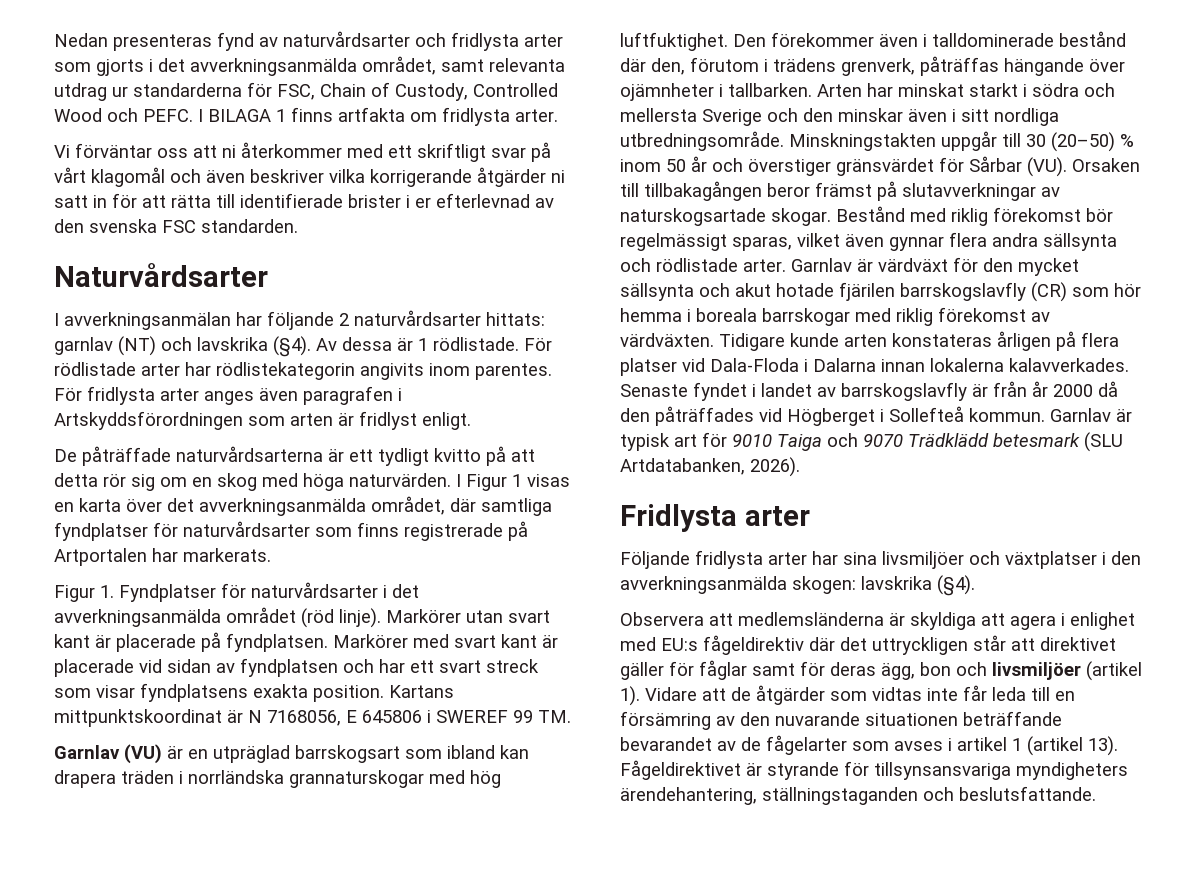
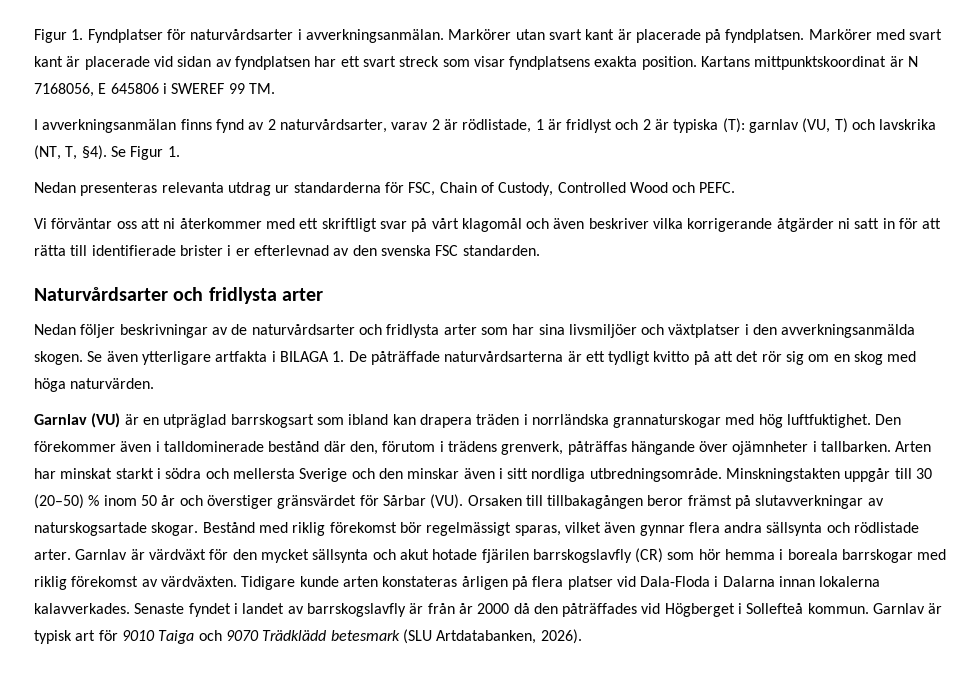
- Nedan presenteras fynd av naturvårdsarter och fridlysta arter som gjorts i det avverkningsanmälda området, samt relevanta utdrag ur standarderna för FSC, Chain of Custody, Controlled Wood och PEFC. I BILAGA 1 finns artfakta om fridlysta arter.
+ Figur 1. Fyndplatser för naturvårdsarter i avverkningsanmälan. Markörer utan svart kant är placerade på fyndplatsen. Markörer med svart kant är placerade vid sidan av fyndplatsen har ett svart streck som visar fyndplatsens exakta position. Kartans mittpunktskoordinat är N 7168056, E 645806 i SWEREF 99 TM.
+ I avverkningsanmälan finns fynd av 2 naturvårdsarter, varav 2 är rödlistade, 1 är fridlyst och 2 är typiska (T): garnlav (VU, T) och lavskrika (NT, T, §4). Se Figur 1.
+ Nedan presenteras relevanta utdrag ur standarderna för FSC, Chain of Custody, Controlled Wood och PEFC.
- Naturvårdsarter
- I avverkningsanmälan har följande 2 naturvårdsarter hittats: garnlav (NT) och lavskrika (§4). Av dessa är 1 rödlistade. För rödlistade arter har rödlistekategorin angivits inom parentes. För fridlysta arter anges även paragrafen i Artskyddsförordningen som arten är fridlyst enligt.
- De påträffade naturvårdsarterna är ett tydligt kvitto på att detta rör sig om en skog med höga naturvärden. I Figur 1 visas en karta över det avverkningsanmälda området, där samtliga fyndplatser för naturvårdsarter som finns registrerade på Artportalen har markerats.
- Figur 1. Fyndplatser för naturvårdsarter i det avverkningsanmälda området (röd linje). Markörer utan svart kant är placerade på fyndplatsen. Markörer med svart kant är placerade vid sidan av fyndplatsen och har ett svart streck som visar fyndplatsens exakta position. Kartans mittpunktskoordinat är N 7168056, E 645806 i SWEREF 99 TM.
+ Naturvårdsarter och fridlysta arter
+ Nedan följer beskrivningar av de naturvårdsarter och fridlysta arter som har sina livsmiljöer och växtplatser i den avverkningsanmälda skogen. Se även ytterligare artfakta i BILAGA 1. De påträffade naturvårdsarterna är ett tydligt kvitto på att det rör sig om en skog med höga naturvärden.
- Fridlysta arter
- Följande fridlysta arter har sina livsmiljöer och växtplatser i den avverkningsanmälda skogen: lavskrika (§4).
- Observera att medlemsländerna är skyldiga att agera i enlighet med EU:s fågeldirektiv där det uttryckligen står att direktivet gäller för fåglar samt för deras ägg, bon och livsmiljöer (artikel 1). Vidare att de åtgärder som vidtas inte får leda till en försämring av den nuvarande situationen beträffande bevarandet av de fågelarter som avses i artikel 1 (artikel 13). Fågeldirektivet är styrande för tillsynsansvariga myndigheters ärendehantering, ställningstaganden och beslutsfattande.

